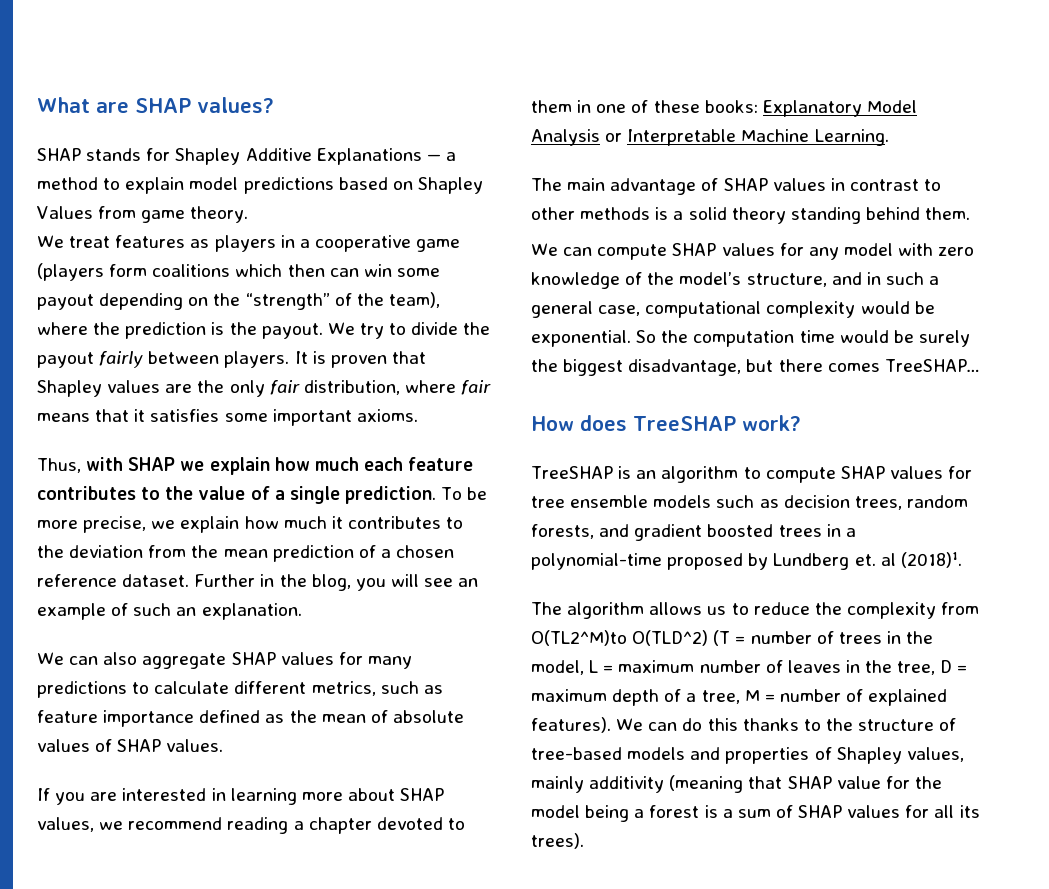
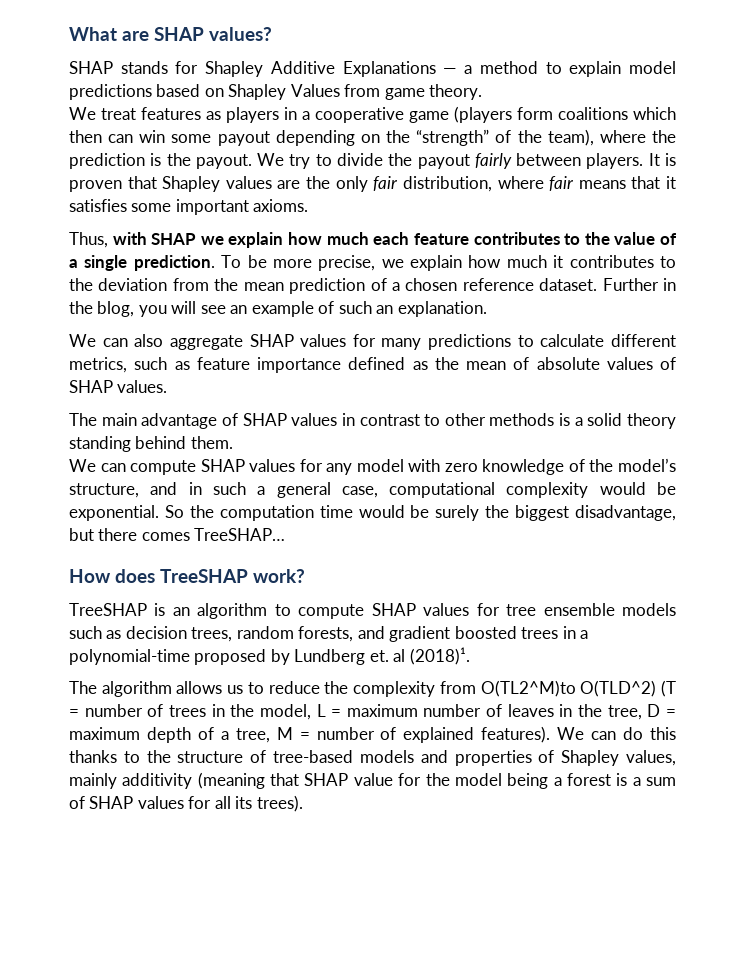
- If you are interested in learning more about SHAP values, we recommend reading a chapter devoted to them in one of these books: Explanatory Model Analysis or Interpretable Machine Learning.

